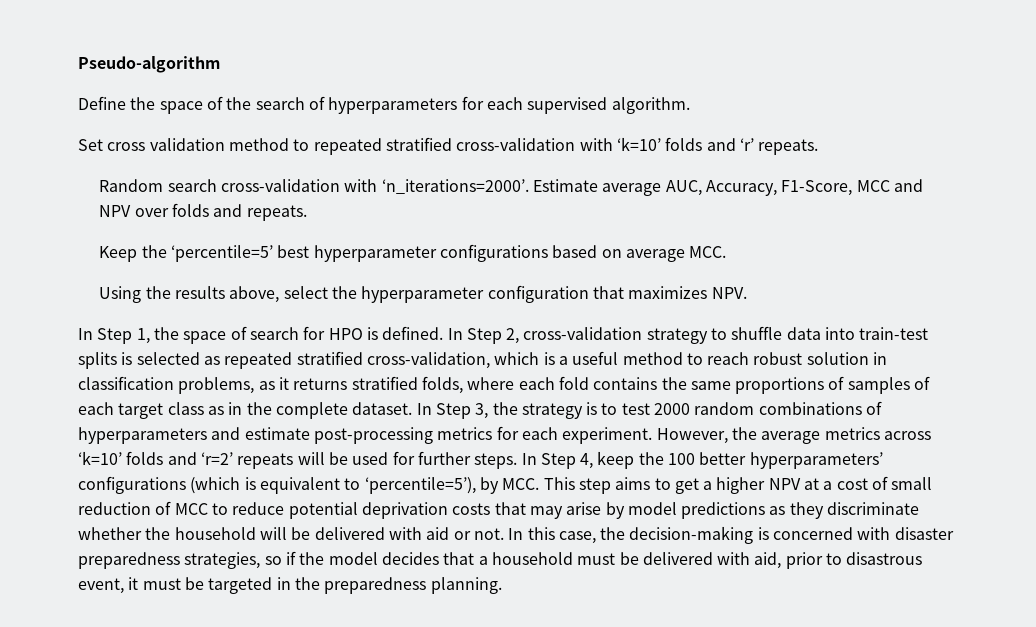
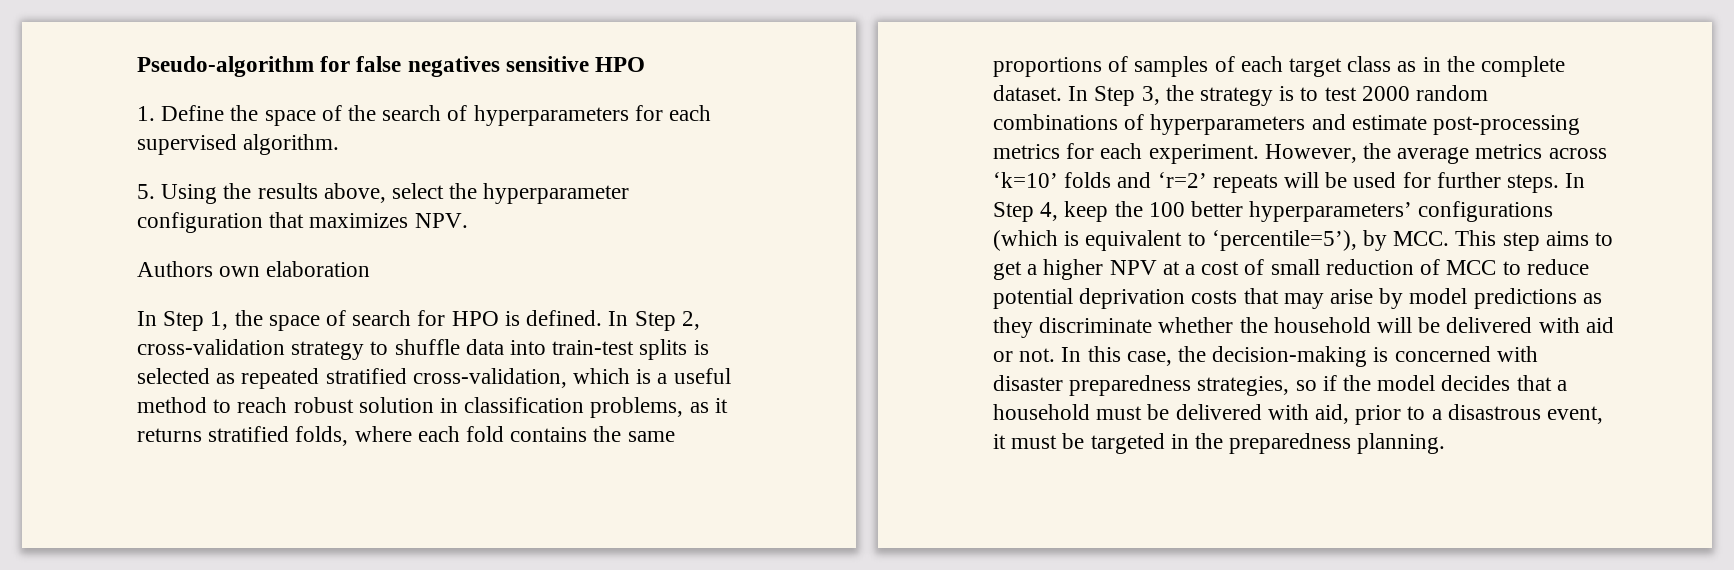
- Pseudo-algorithm
- Define the space of the search of hyperparameters for each supervised algorithm.
+ Pseudo-algorithm for false negatives sensitive HPO
+ 1. Define the space of the search of hyperparameters for each supervised algorithm.
- Set cross validation method to repeated stratified cross-validation with ‘k=10’ folds and ‘r’ repeats.
- Random search cross-validation with ‘n_iterations=2000’. Estimate average AUC, Accuracy, F1-Score, MCC and NPV over folds and repeats.
- Keep the ‘percentile=5’ best hyperparameter configurations based on average MCC.
- Using the results above, select the hyperparameter configuration that maximizes NPV.
+ 5. Using the results above, select the hyperparameter configuration that maximizes NPV.
+ Authors own elaboration
- In this case, the decision-making is concerned with disaster preparedness strategies, so if the model decides that a household must be delivered with aid, prior to disastrous event, it must be targeted in the preparedness planning.
+ In this case, the decision-making is concerned with disaster preparedness strategies, so if the model decides that a household must be delivered with aid, prior to a disastrous event, it must be targeted in the preparedness planning.

